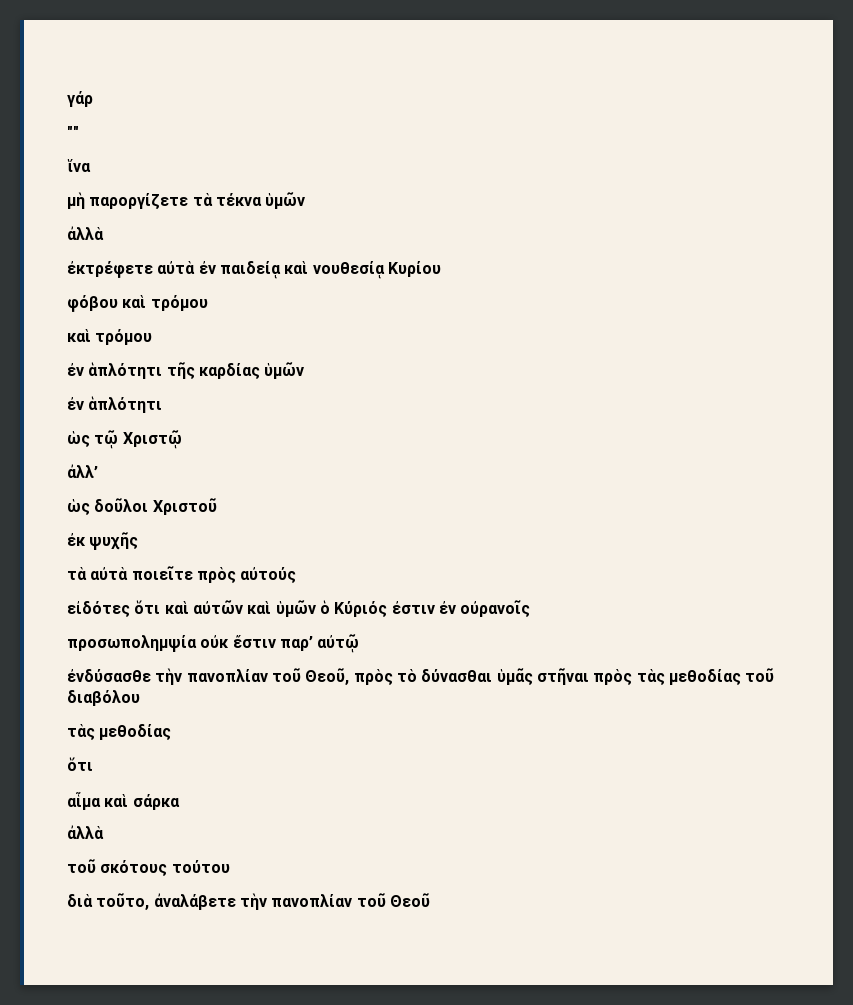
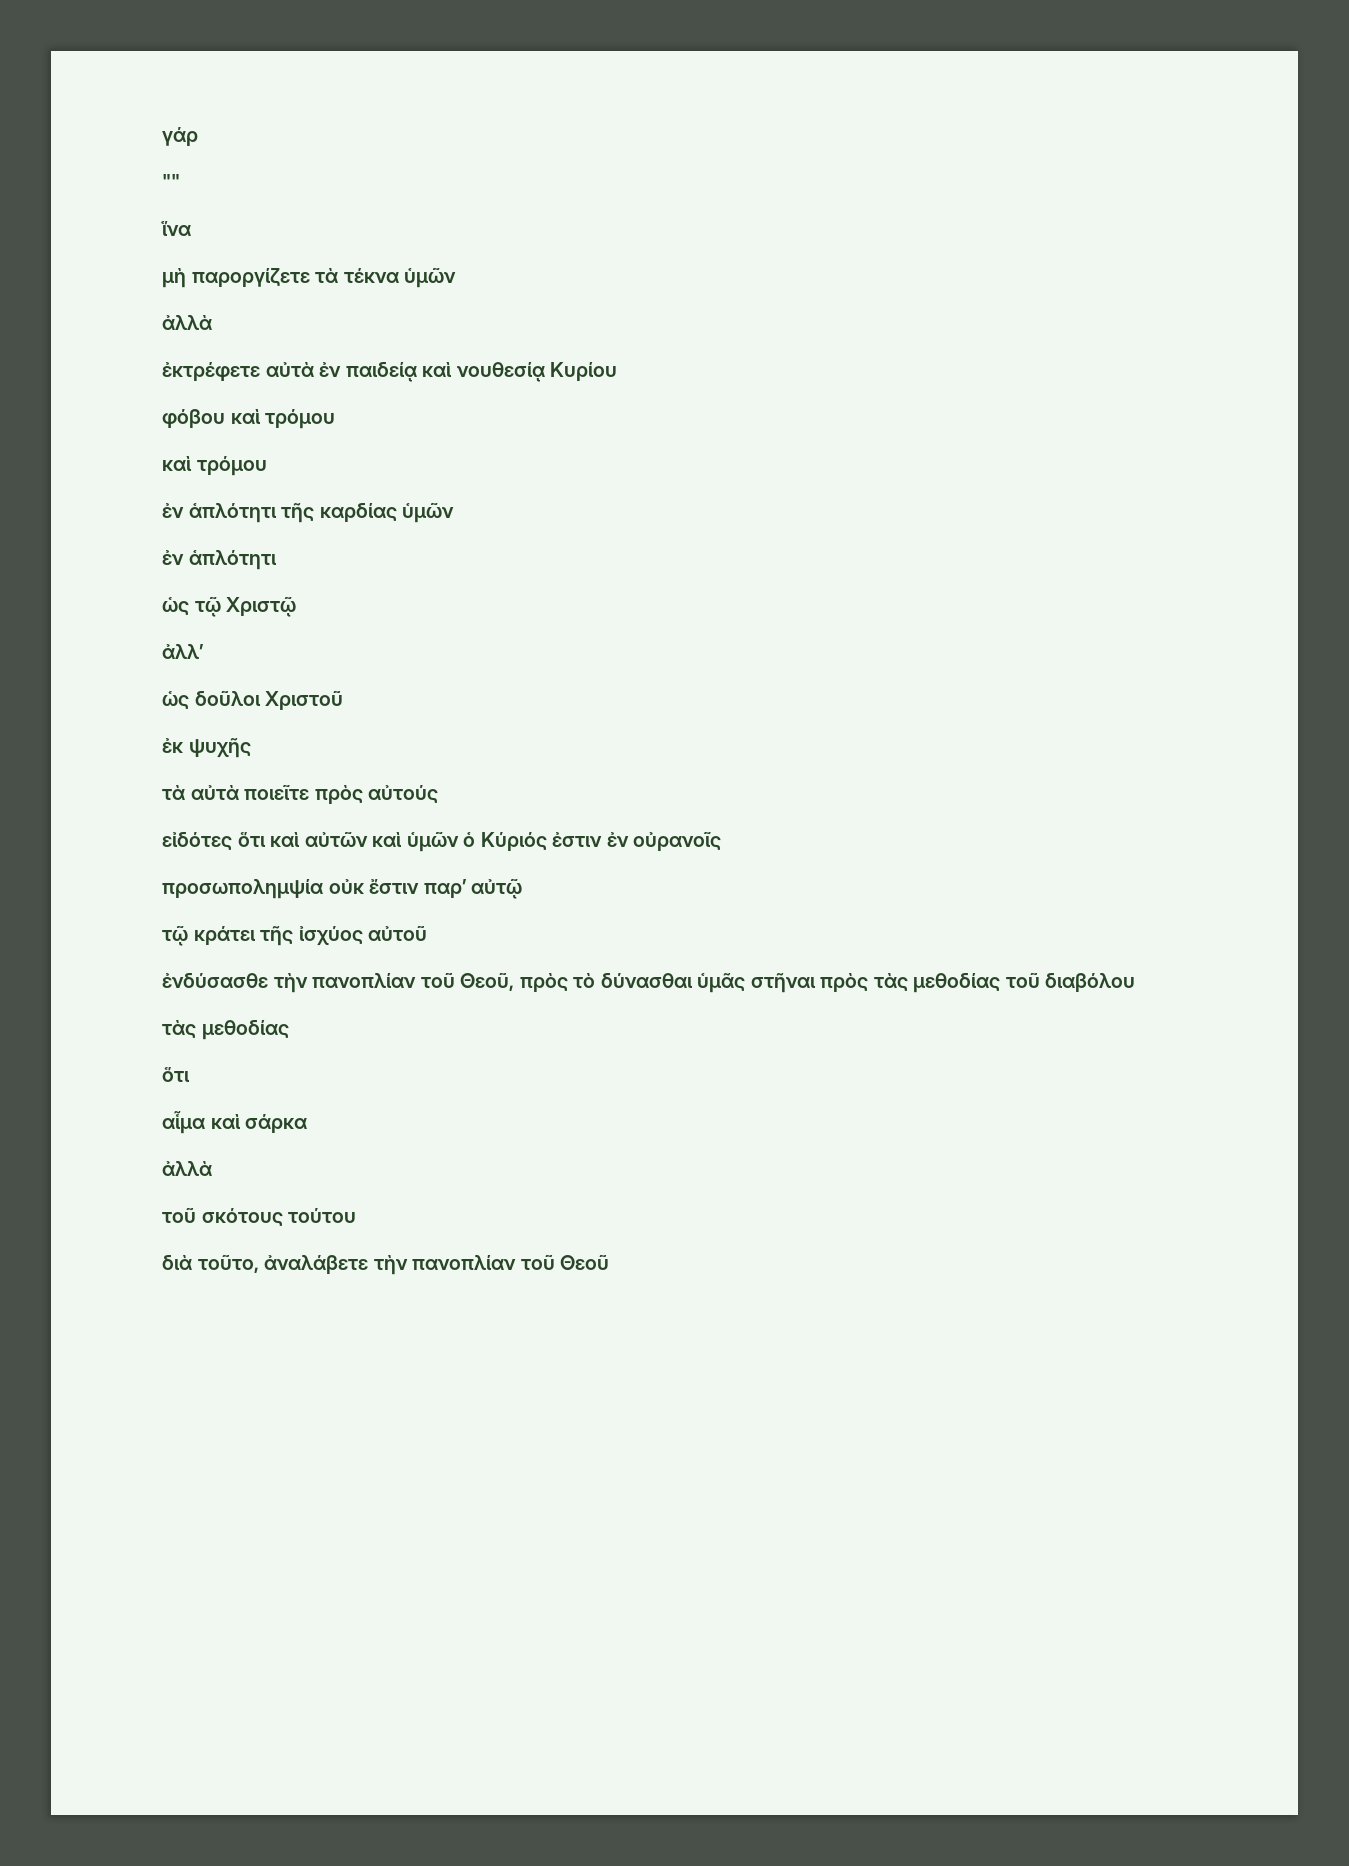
+ τῷ κράτει τῆς ἰσχύος αὐτοῦ

